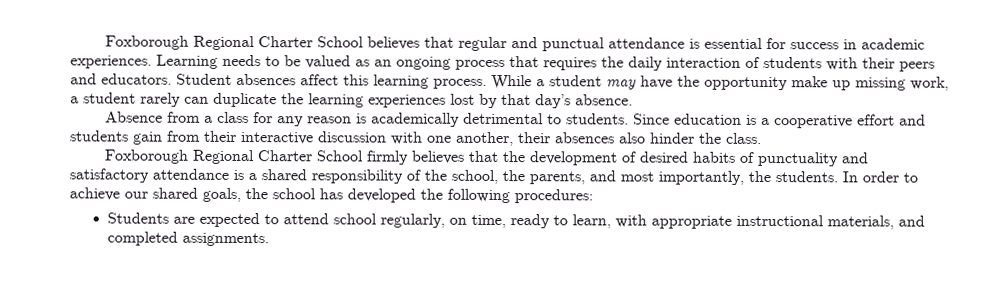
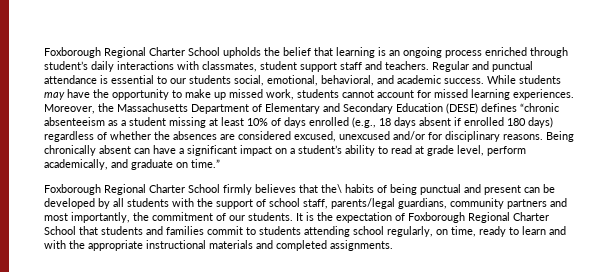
- Foxborough Regional Charter School believes that regular and punctual attendance is essential for success in academic experiences. Learning needs to be valued as an ongoing process that requires the daily interaction of students with their peers and educators. Student absences affect this learning process. While a student may have the opportunity make up missing work, a student rarely can duplicate the learning experiences lost by that day’s absence.
- Absence from a class for any reason is academically detrimental to students. Since education is a cooperative effort and students gain from their interactive discussion with one another, their absences also hinder the class.
+ Foxborough Regional Charter School upholds the belief that learning is an ongoing process enriched through student’s daily interactions with classmates, student support staff and teachers. Regular and punctual attendance is essential to our students social, emotional, behavioral, and academic success. While students may have the opportunity to make up missed work, students cannot account for missed learning experiences. Moreover, the Massachusetts Department of Elementary and Secondary Education (DESE) defines “chronic absenteeism as a student missing at least 10% of days enrolled (e.g., 18 days absent if enrolled 180 days) regardless of whether the absences are considered excused, unexcused and/or for disciplinary reasons. Being chronically absent can have a significant impact on a student’s ability to read at grade level, perform academically, and graduate on time.”
- Foxborough Regional Charter School firmly believes that the development of desired habits of punctuality and satisfactory attendance is a shared responsibility of the school, the parents, and most importantly, the students. In order to achieve our shared goals, the school has developed the following procedures:
- Students are expected to attend school regularly, on time, ready to learn, with appropriate instructional materials, and completed assignments.
+ Foxborough Regional Charter School firmly believes that the\ habits of being punctual and present can be developed by all students with the support of school staff, parents/legal guardians, community partners and most importantly, the commitment of our students. It is the expectation of Foxborough Regional Charter School that students and families commit to students attending school regularly, on time, ready to learn and with the appropriate instructional materials and completed assignments.

